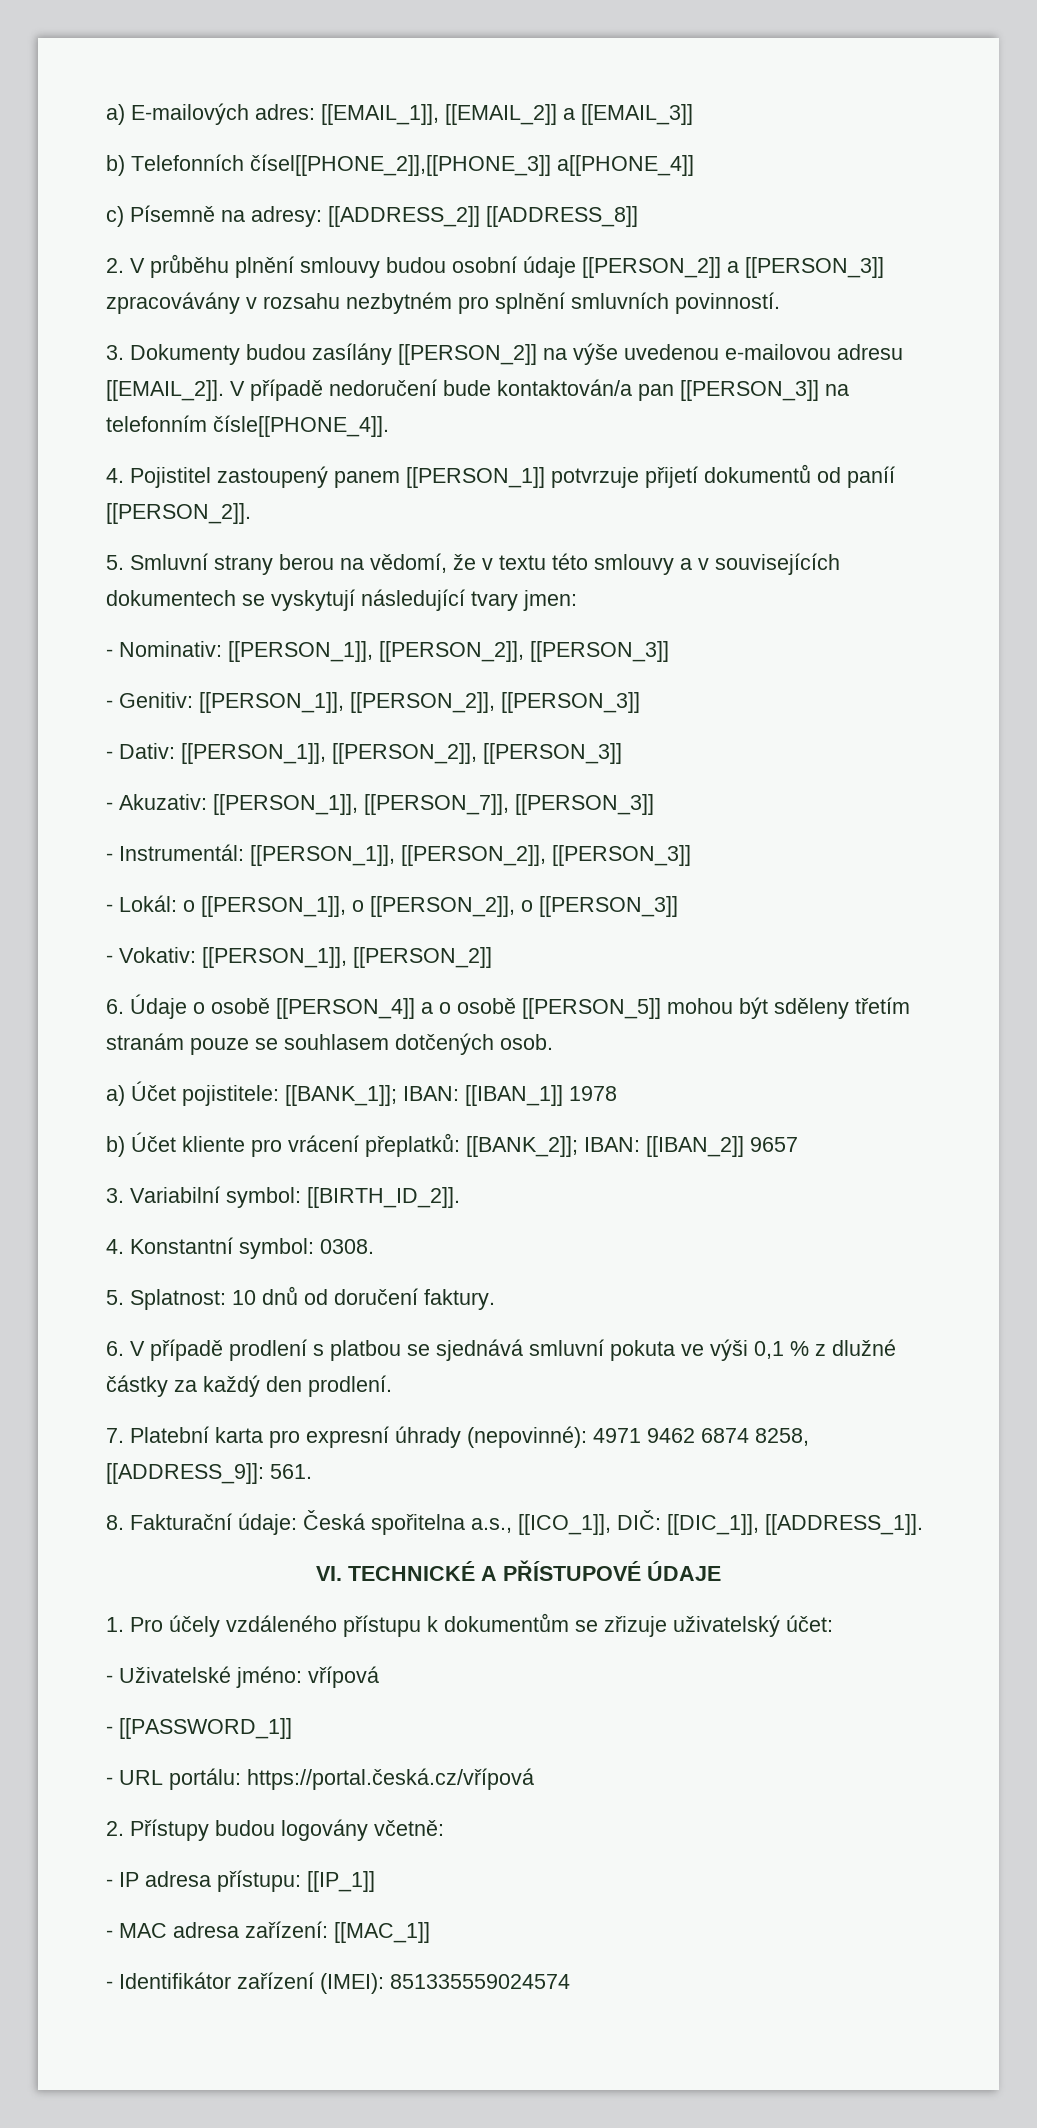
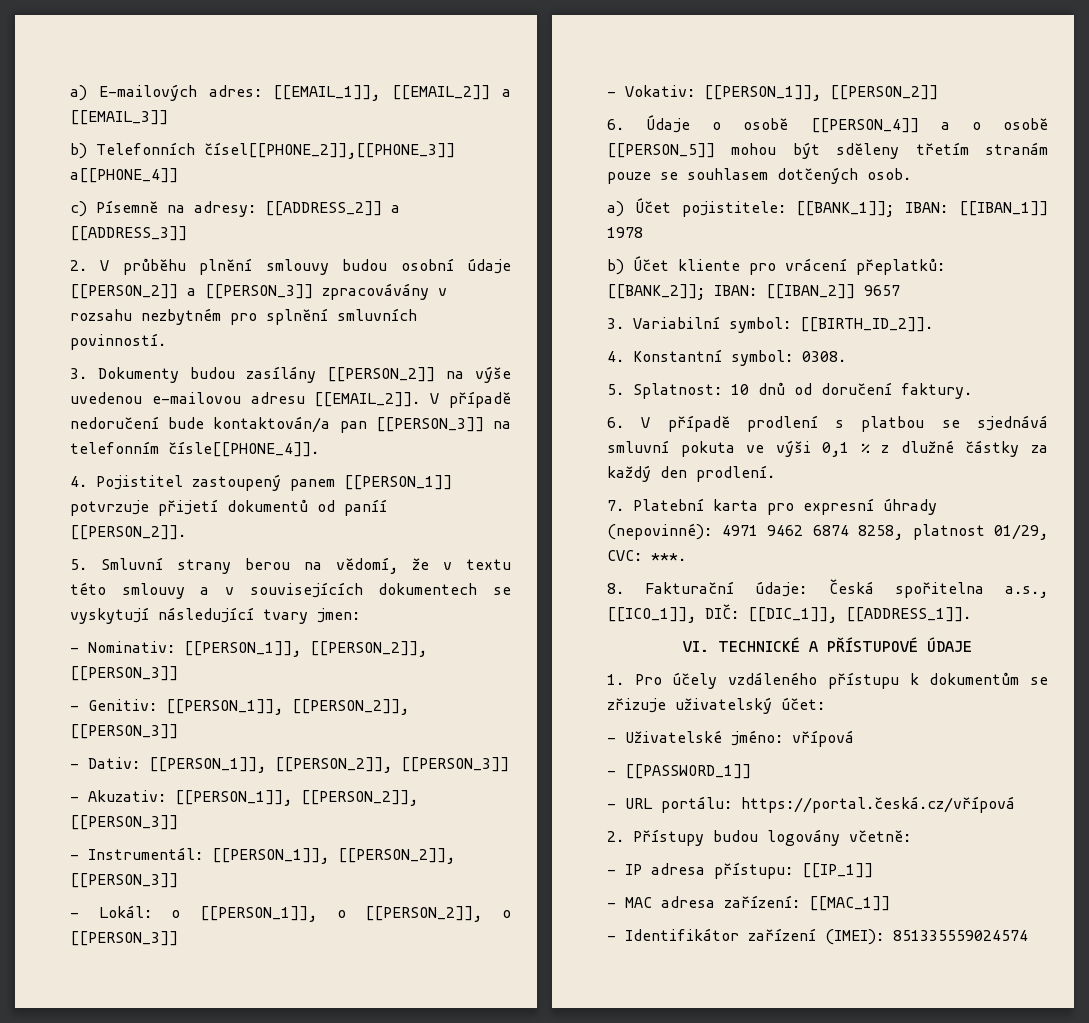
- c) Písemně na adresy: [[ADDRESS_2]] [[ADDRESS_8]]
+ c) Písemně na adresy: [[ADDRESS_2]] a [[ADDRESS_3]]
- - Akuzativ: [[PERSON_1]], [[PERSON_7]], [[PERSON_3]]
+ - Akuzativ: [[PERSON_1]], [[PERSON_2]], [[PERSON_3]]
- 7. Platební karta pro expresní úhrady (nepovinné): 4971 9462 6874 8258, [[ADDRESS_9]]: 561.
+ 7. Platební karta pro expresní úhrady (nepovinné): 4971 9462 6874 8258, platnost 01/29, CVC: ***.

